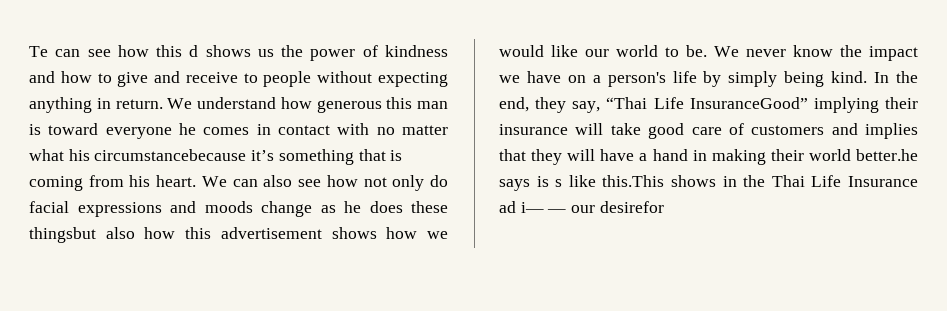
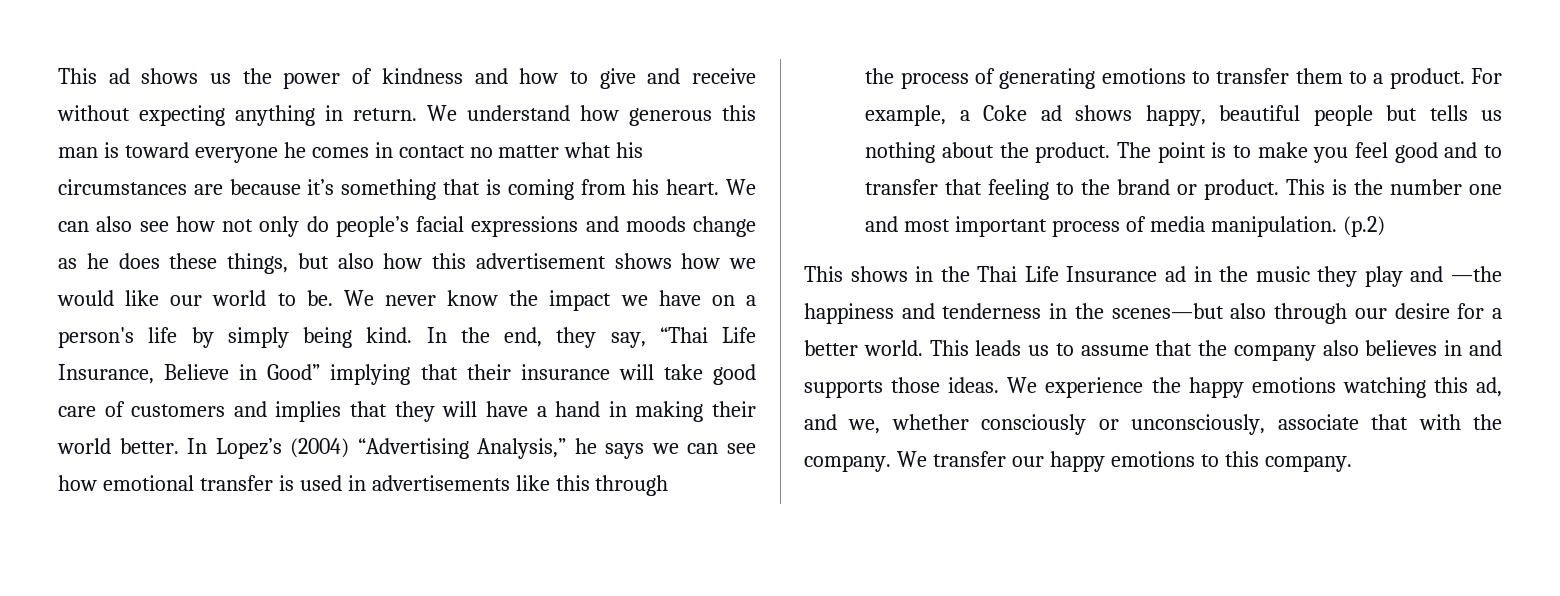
- Te can see how this d shows us the power of kindness and how to give and receive to people without expecting anything in return.
+ This ad shows us the power of kindness and how to give and receive without expecting anything in return.
- We understand how generous this man is toward everyone he comes in contact with no matter what his circumstancebecause it’s something that is coming from his heart.
+ We understand how generous this man is toward everyone he comes in contact no matter what his circumstances are because it’s something that is coming from his heart.
- We can also see how not only do facial expressions and moods change as he does these thingsbut also how this advertisement shows how we would like our world to be.
+ We can also see how not only do people’s facial expressions and moods change as he does these things, but also how this advertisement shows how we would like our world to be.
- In the end, they say, “Thai Life InsuranceGood” implying their insurance will take good care of customers and implies that they will have a hand in making their world better.he says is s like this.This shows in the Thai Life Insurance ad i— — our desirefor
+ In the end, they say, “Thai Life Insurance, Believe in Good” implying that their insurance will take good care of customers and implies that they will have a hand in making their world better. In Lopez’s (2004) “Advertising Analysis,” he says we can see how emotional transfer is used in advertisements like this through
+ the process of generating emotions to transfer them to a product. For example, a Coke ad shows happy, beautiful people but tells us nothing about the product. The point is to make you feel good and to transfer that feeling to the brand or product. This is the number one and most important process of media manipulation. (p.2)
+ This shows in the Thai Life Insurance ad in the music they play and —the happiness and tenderness in the scenes—but also through our desire for a better world. This leads us to assume that the company also believes in and supports those ideas. We experience the happy emotions watching this ad, and we, whether consciously or unconsciously, associate that with the company. We transfer our happy emotions to this company.

